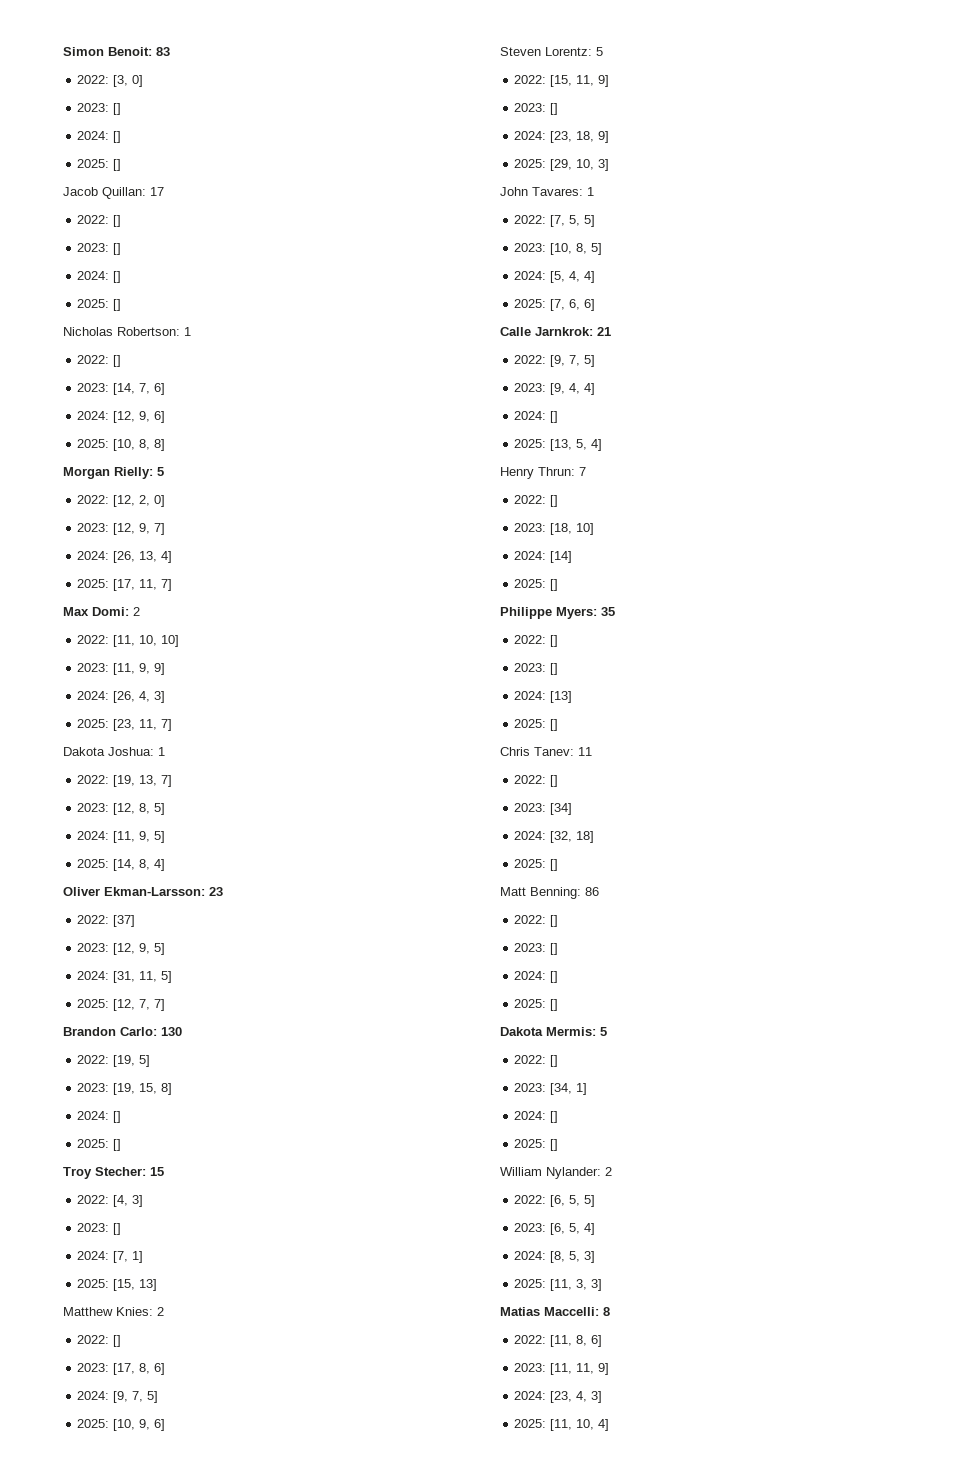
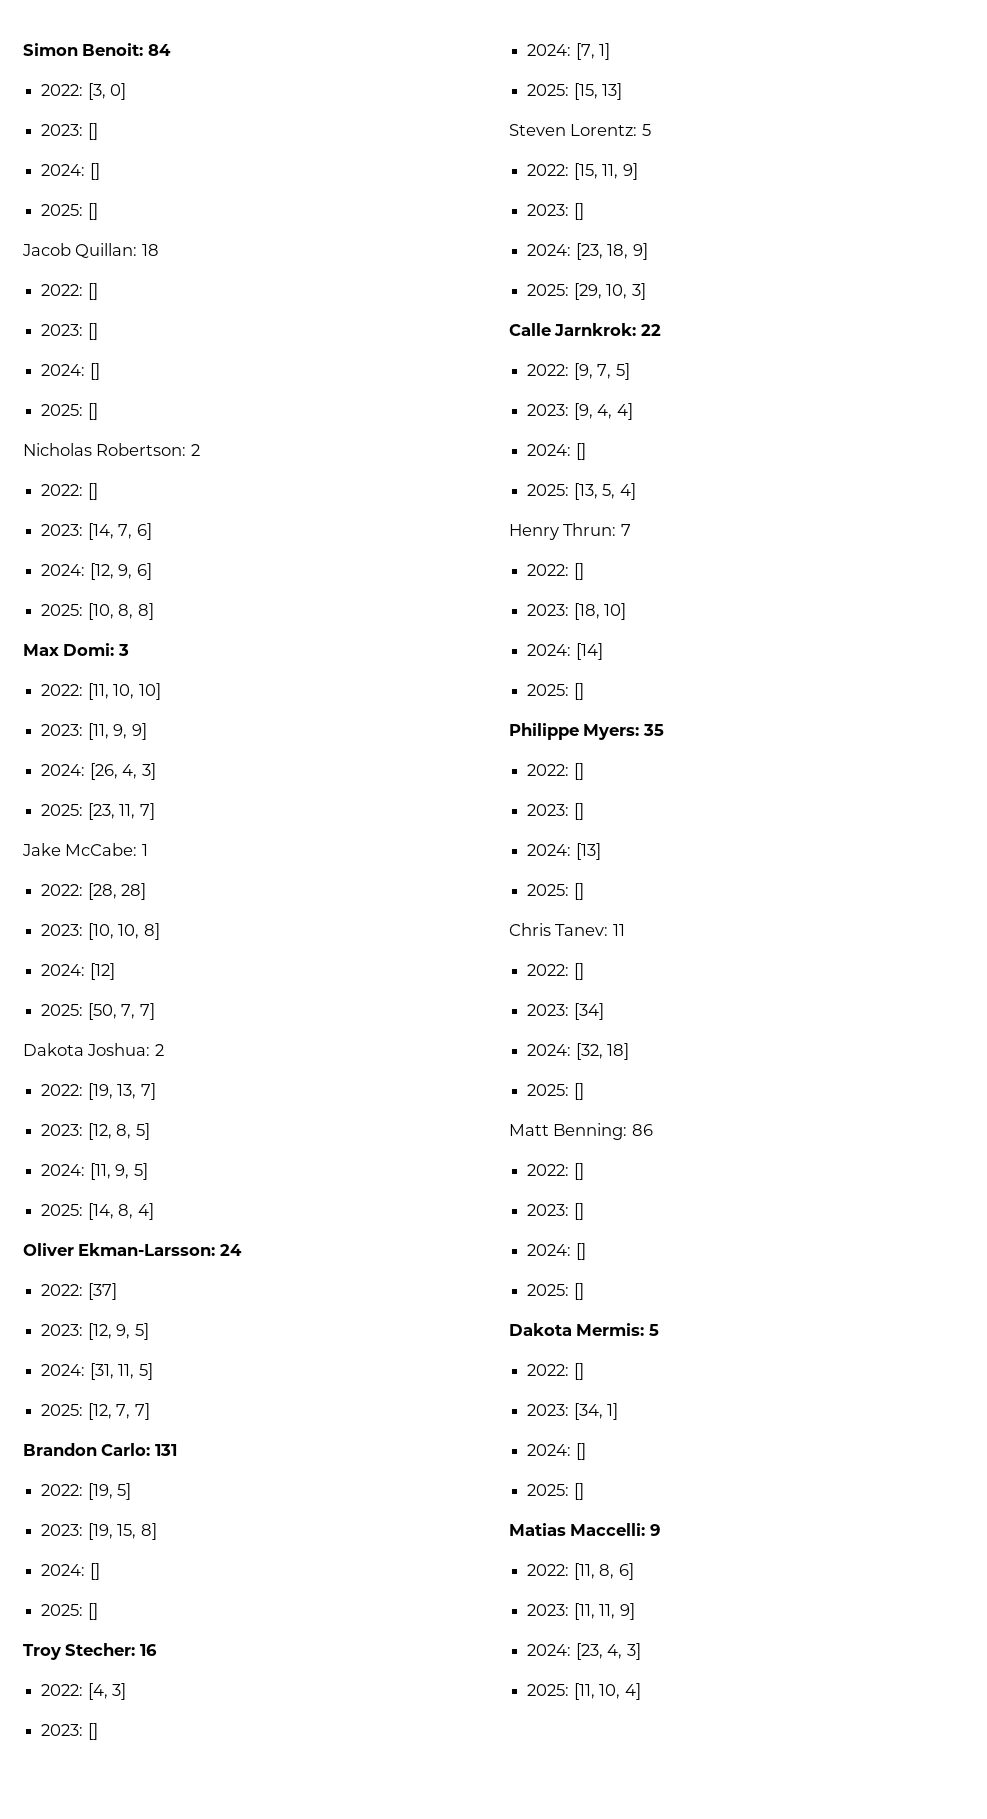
- Simon Benoit: 83
+ Simon Benoit: 84
- Jacob Quillan: 17
+ Jacob Quillan: 18
- Nicholas Robertson: 1
+ Nicholas Robertson: 2
- Morgan Rielly: 5
- 2022: [12, 2, 0]
- 2023: [12, 9, 7]
- 2024: [26, 13, 4]
- 2025: [17, 11, 7]
- Max Domi: 2
+ Max Domi: 3
+ Jake McCabe: 1
+ 2022: [28, 28]
+ 2023: [10, 10, 8]
+ 2024: [12]
+ 2025: [50, 7, 7]
- Dakota Joshua: 1
+ Dakota Joshua: 2
- Oliver Ekman-Larsson: 23
+ Oliver Ekman-Larsson: 24
- Brandon Carlo: 130
+ Brandon Carlo: 131
- Troy Stecher: 15
+ Troy Stecher: 16
- Matthew Knies: 2
- 2022: []
- 2023: [17, 8, 6]
- 2024: [9, 7, 5]
- 2025: [10, 9, 6]
- John Tavares: 1
- 2022: [7, 5, 5]
- 2023: [10, 8, 5]
- 2024: [5, 4, 4]
- 2025: [7, 6, 6]
- Calle Jarnkrok: 21
+ Calle Jarnkrok: 22
- William Nylander: 2
- 2022: [6, 5, 5]
- 2023: [6, 5, 4]
- 2024: [8, 5, 3]
- 2025: [11, 3, 3]
- Matias Maccelli: 8
+ Matias Maccelli: 9

